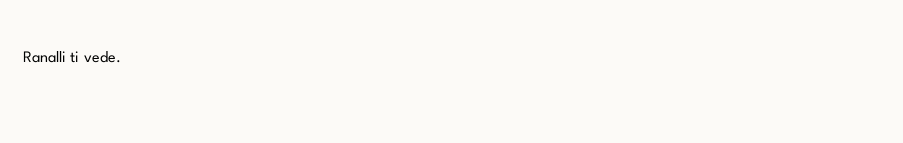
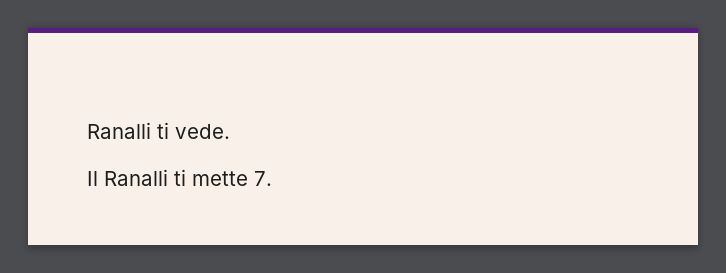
+ Il Ranalli ti mette 7.

